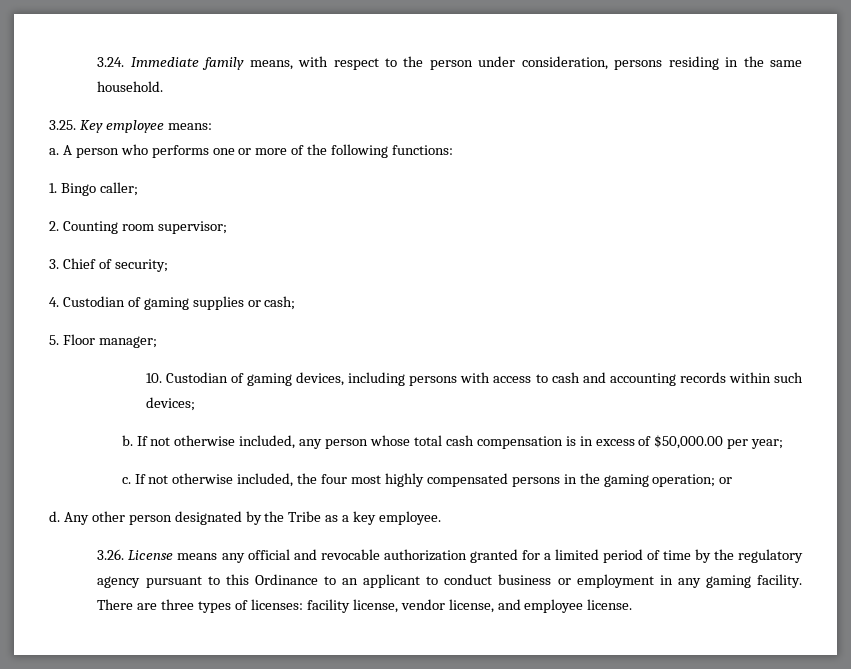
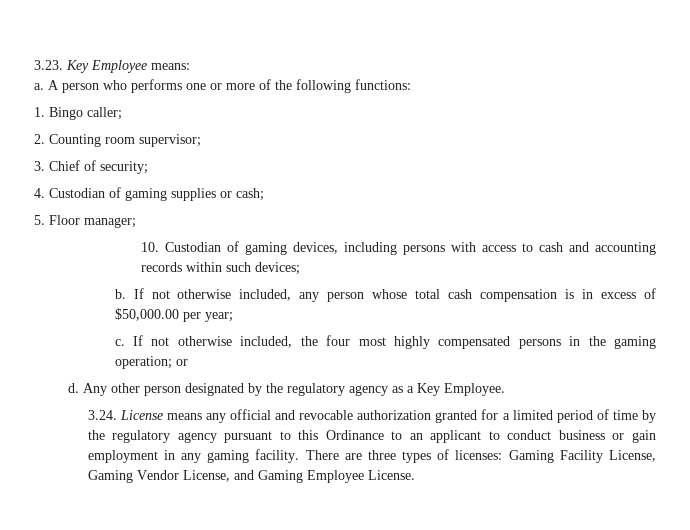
- 3.24. Immediate family means, with respect to the person under consideration, persons residing in the same household.
- 3.25. Key employee means:
+ 3.23. Key Employee means:
- Any other person designated by the Tribe as a key employee.
- 3.26. License means any official and revocable authorization granted for a limited period of time by the regulatory agency pursuant to this Ordinance to an applicant to conduct business or employment in any gaming facility.
+ Any other person designated by the regulatory agency as a Key Employee.
+ 3.24. License means any official and revocable authorization granted for a limited period of time by the regulatory agency pursuant to this Ordinance to an applicant to conduct business or gain employment in any gaming facility.
- There are three types of licenses: facility license, vendor license, and employee license.
+ There are three types of licenses: Gaming Facility License, Gaming Vendor License, and Gaming Employee License.

